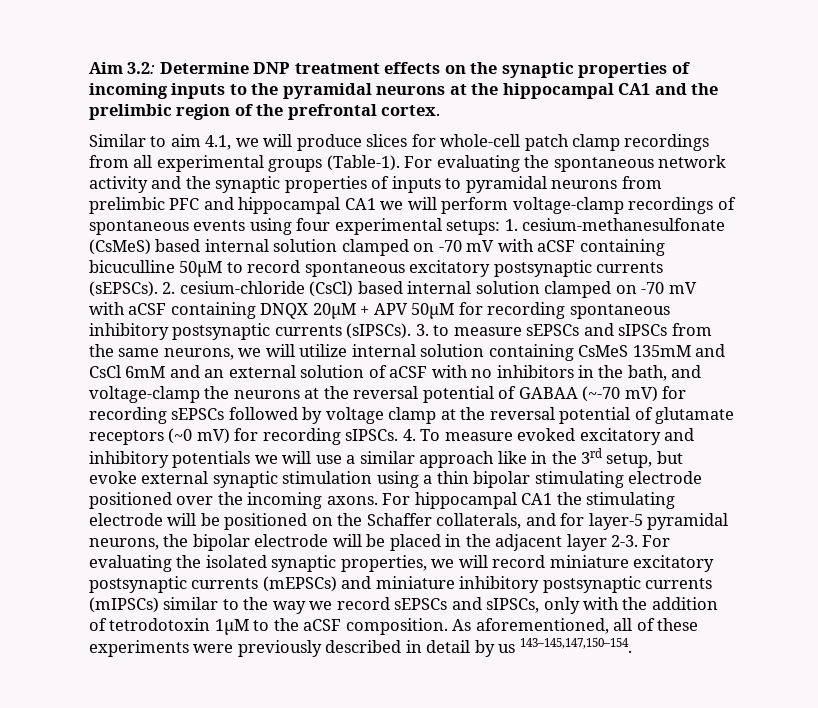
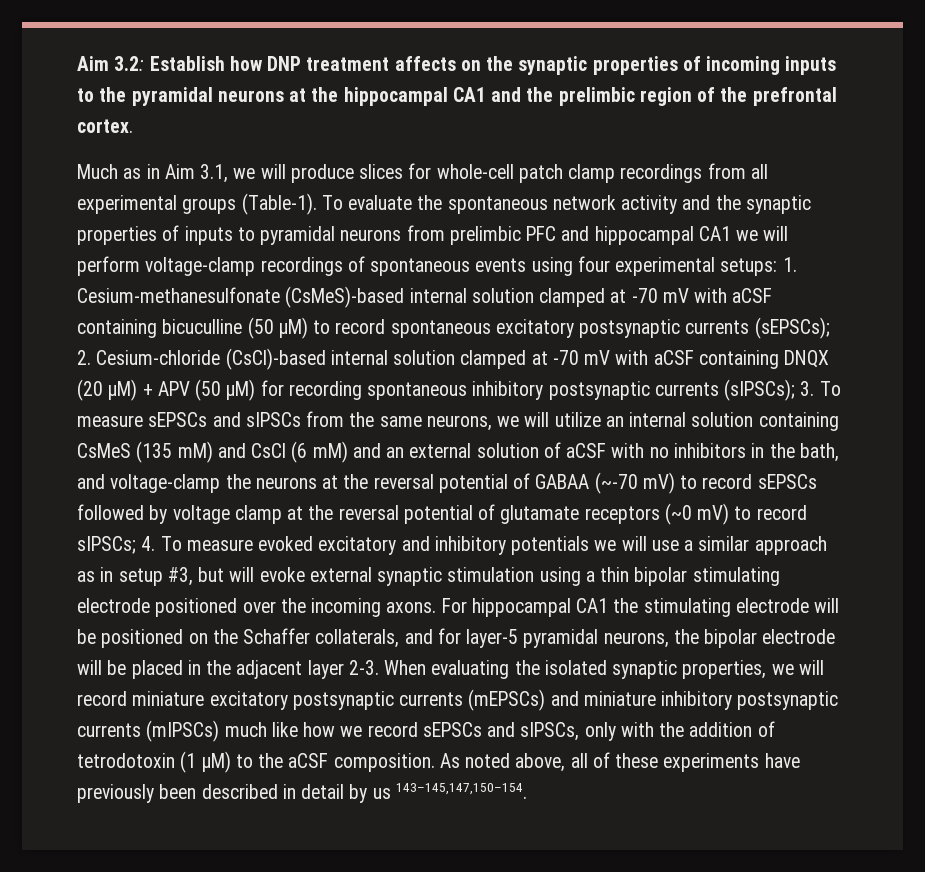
- Aim 3.2: Determine DNP treatment effects on the synaptic properties of incoming inputs to the pyramidal neurons at the hippocampal CA1 and the prelimbic region of the prefrontal cortex.
+ Aim 3.2: Establish how DNP treatment affects on the synaptic properties of incoming inputs to the pyramidal neurons at the hippocampal CA1 and the prelimbic region of the prefrontal cortex.
- Similar to aim 4.1, we will produce slices for whole-cell patch clamp recordings from all experimental groups (Table-1).
+ Much as in Aim 3.1, we will produce slices for whole-cell patch clamp recordings from all experimental groups (Table-1).
- For evaluating the spontaneous network activity and the synaptic properties of inputs to pyramidal neurons from prelimbic PFC and hippocampal CA1 we will perform voltage-clamp recordings of spontaneous events using four experimental setups:
+ To evaluate the spontaneous network activity and the synaptic properties of inputs to pyramidal neurons from prelimbic PFC and hippocampal CA1 we will perform voltage-clamp recordings of spontaneous events using four experimental setups:
- 1. cesium-methanesulfonate (CsMeS) based internal solution clamped on -70 mV with aCSF containing bicuculline 50μM to record spontaneous excitatory postsynaptic currents (sEPSCs). 2. cesium-chloride (CsCl) based internal solution clamped on -70 mV with aCSF containing DNQX 20μM + APV 50μM for recording spontaneous inhibitory postsynaptic currents (sIPSCs). 3. to measure sEPSCs and sIPSCs from the same neurons, we will utilize internal solution containing CsMeS 135mM and CsCl 6mM and an external solution of aCSF with no inhibitors in the bath, and voltage-clamp the neurons at the reversal potential of GABAA (~-70 mV) for recording sEPSCs followed by voltage clamp at the reversal potential of glutamate receptors (~0 mV) for recording sIPSCs.
+ 1. Cesium-methanesulfonate (CsMeS)-based internal solution clamped at -70 mV with aCSF containing bicuculline (50 μM) to record spontaneous excitatory postsynaptic currents (sEPSCs); 2. Cesium-chloride (CsCl)-based internal solution clamped at -70 mV with aCSF containing DNQX (20 μM) + APV (50 μM) for recording spontaneous inhibitory postsynaptic currents (sIPSCs); 3. To measure sEPSCs and sIPSCs from the same neurons, we will utilize an internal solution containing CsMeS (135 mM) and CsCl (6 mM) and an external solution of aCSF with no inhibitors in the bath, and voltage-clamp the neurons at the reversal potential of GABAA (~-70 mV) to record sEPSCs followed by voltage clamp at the reversal potential of glutamate receptors (~0 mV) to record sIPSCs;
- 4. To measure evoked excitatory and inhibitory potentials we will use a similar approach like in the 3rd setup, but evoke external synaptic stimulation using a thin bipolar stimulating electrode positioned over the incoming axons.
+ 4. To measure evoked excitatory and inhibitory potentials we will use a similar approach as in setup #3, but will evoke external synaptic stimulation using a thin bipolar stimulating electrode positioned over the incoming axons.
- For evaluating the isolated synaptic properties, we will record miniature excitatory postsynaptic currents (mEPSCs) and miniature inhibitory postsynaptic currents (mIPSCs) similar to the way we record sEPSCs and sIPSCs, only with the addition of tetrodotoxin 1μM to the aCSF composition.
+ When evaluating the isolated synaptic properties, we will record miniature excitatory postsynaptic currents (mEPSCs) and miniature inhibitory postsynaptic currents (mIPSCs) much like how we record sEPSCs and sIPSCs, only with the addition of tetrodotoxin (1 μM) to the aCSF composition.
- As aforementioned, all of these experiments were previously described in detail by us 143–145,147,150–154.
+ As noted above, all of these experiments have previously been described in detail by us 143–145,147,150–154.

